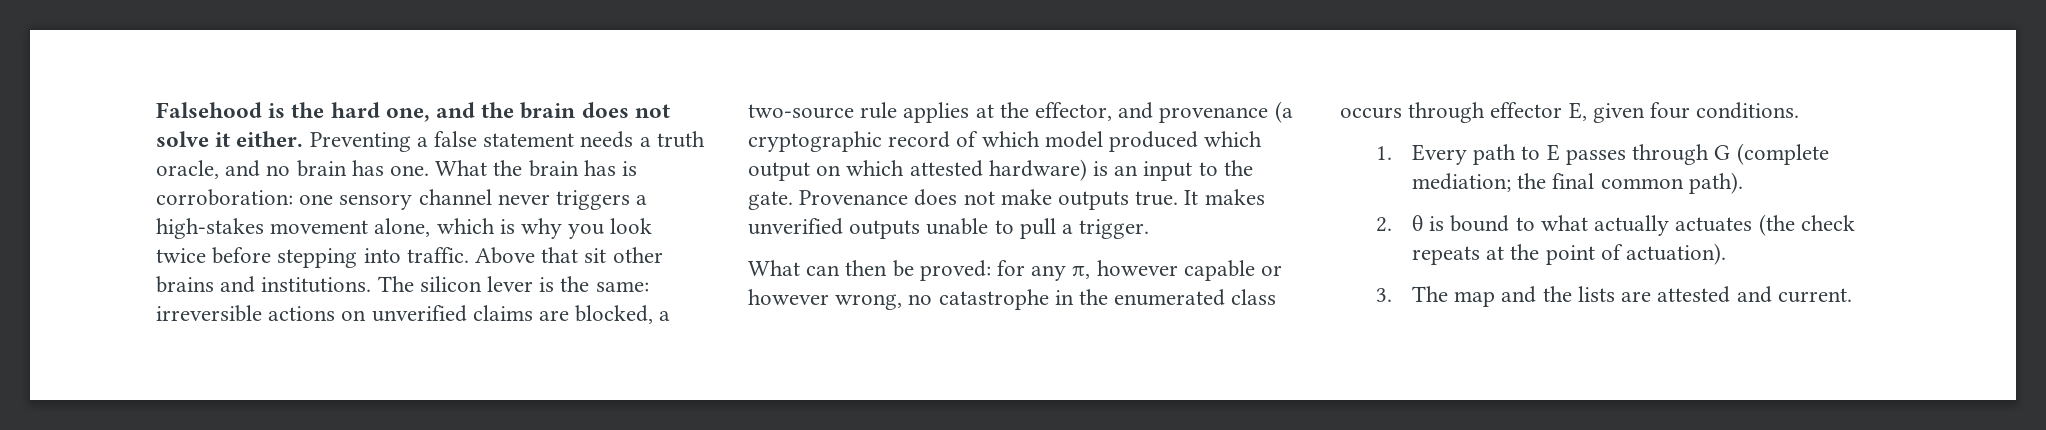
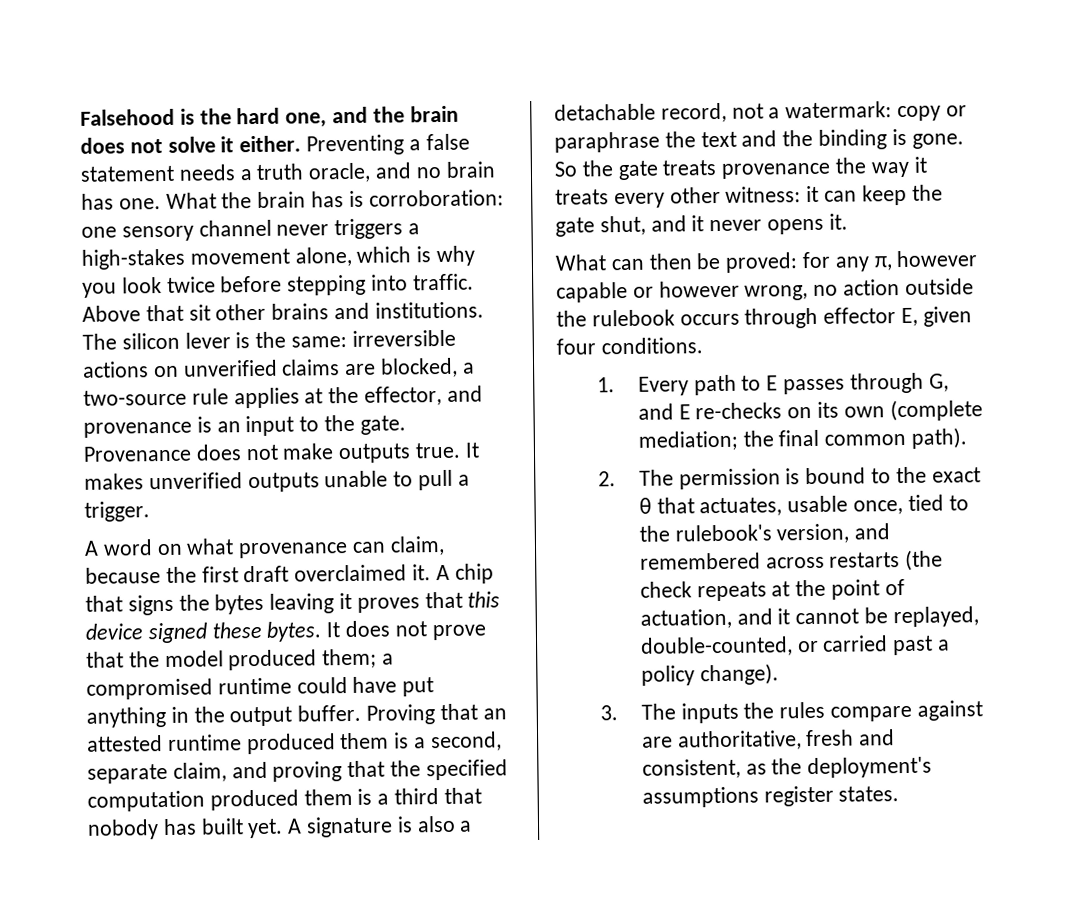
- The silicon lever is the same: irreversible actions on unverified claims are blocked, a two-source rule applies at the effector, and provenance (a cryptographic record of which model produced which output on which attested hardware) is an input to the gate.
+ The silicon lever is the same: irreversible actions on unverified claims are blocked, a two-source rule applies at the effector, and provenance is an input to the gate.
+ A word on what provenance can claim, because the first draft overclaimed it. A chip that signs the bytes leaving it proves that this device signed these bytes. It does not prove that the model produced them; a compromised runtime could have put anything in the output buffer. Proving that an attested runtime produced them is a second, separate claim, and proving that the specified computation produced them is a third that nobody has built yet. A signature is also a detachable record, not a watermark: copy or paraphrase the text and the binding is gone. So the gate treats provenance the way it treats every other witness: it can keep the gate shut, and it never opens it.
- What can then be proved: for any π, however capable or however wrong, no catastrophe in the enumerated class occurs through effector E, given four conditions.
+ What can then be proved: for any π, however capable or however wrong, no action outside the rulebook occurs through effector E, given four conditions.
- 1. Every path to E passes through G (complete mediation; the final common path).
+ 1. Every path to E passes through G, and E re-checks on its own (complete mediation; the final common path).
- 2. θ is bound to what actually actuates (the check repeats at the point of actuation).
- 3. The map and the lists are attested and current.
+ 2. The permission is bound to the exact θ that actuates, usable once, tied to the rulebook's version, and remembered across restarts (the check repeats at the point of actuation, and it cannot be replayed, double-counted, or carried past a policy change).
+ 3. The inputs the rules compare against are authoritative, fresh and consistent, as the deployment's assumptions register states.

